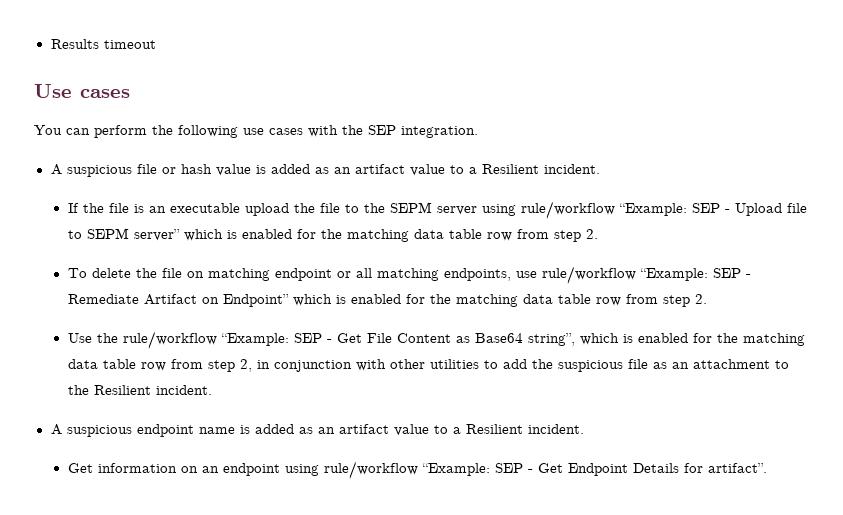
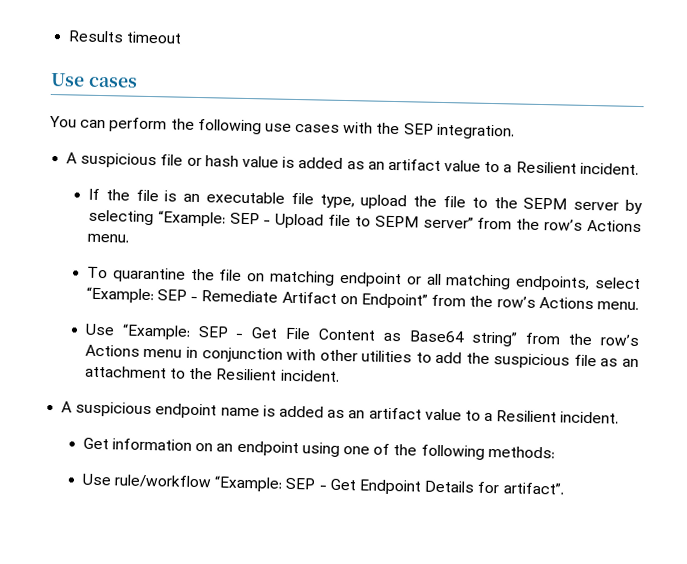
- If the file is an executable upload the file to the SEPM server using rule/workflow “Example: SEP - Upload file to SEPM server” which is enabled for the matching data table row from step 2.
+ If the file is an executable file type, upload the file to the SEPM server by selecting “Example: SEP - Upload file to SEPM server” from the row’s Actions menu.
- To delete the file on matching endpoint or all matching endpoints, use rule/workflow “Example: SEP - Remediate Artifact on Endpoint” which is enabled for the matching data table row from step 2.
- Use the rule/workflow “Example: SEP - Get File Content as Base64 string”, which is enabled for the matching data table row from step 2, in conjunction with other utilities to add the suspicious file as an attachment to the Resilient incident.
+ To quarantine the file on matching endpoint or all matching endpoints, select “Example: SEP - Remediate Artifact on Endpoint” from the row’s Actions menu.
+ Use “Example: SEP - Get File Content as Base64 string” from the row’s Actions menu in conjunction with other utilities to add the suspicious file as an attachment to the Resilient incident.
- Get information on an endpoint using rule/workflow “Example: SEP - Get Endpoint Details for artifact”.
+ Get information on an endpoint using one of the following methods:
+ Use rule/workflow “Example: SEP - Get Endpoint Details for artifact”.

